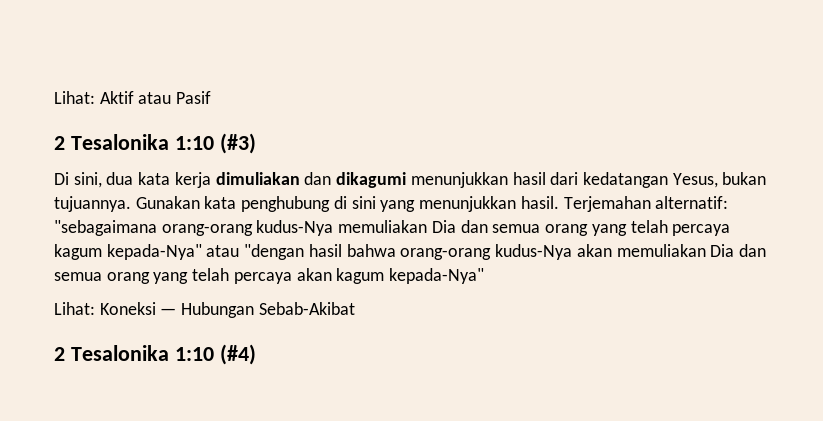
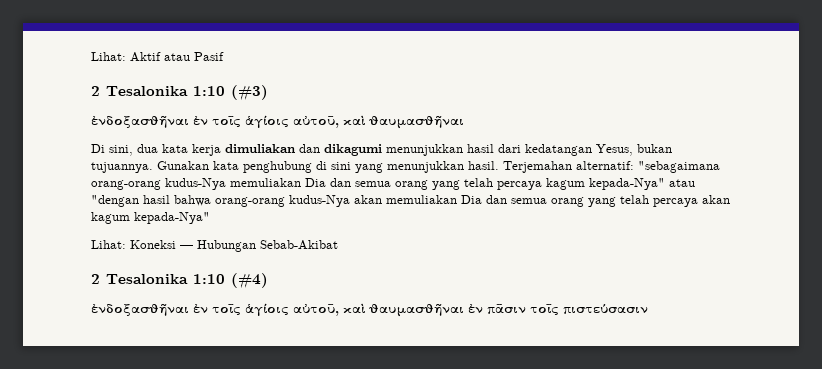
  2 Tesalonika 1:10 (#3)
+ ἐνδοξασθῆναι ἐν τοῖς ἁγίοις αὐτοῦ, καὶ θαυμασθῆναι
+ ἐνδοξασθῆναι ἐν τοῖς ἁγίοις αὐτοῦ, καὶ θαυμασθῆναι ἐν πᾶσιν τοῖς πιστεύσασιν

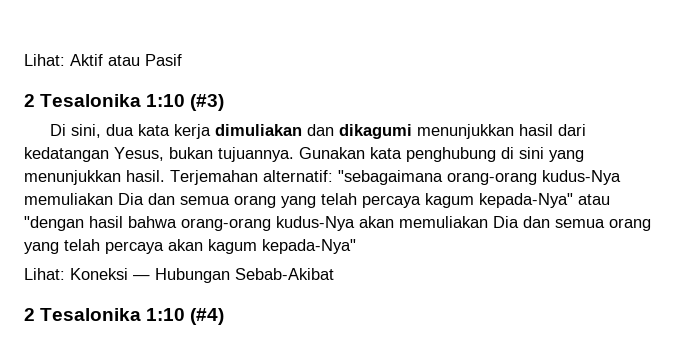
  2 Tesalonika 1:10 (#3)
- ἐνδοξασθῆναι ἐν τοῖς ἁγίοις αὐτοῦ, καὶ θαυμασθῆναι
- ἐνδοξασθῆναι ἐν τοῖς ἁγίοις αὐτοῦ, καὶ θαυμασθῆναι ἐν πᾶσιν τοῖς πιστεύσασιν

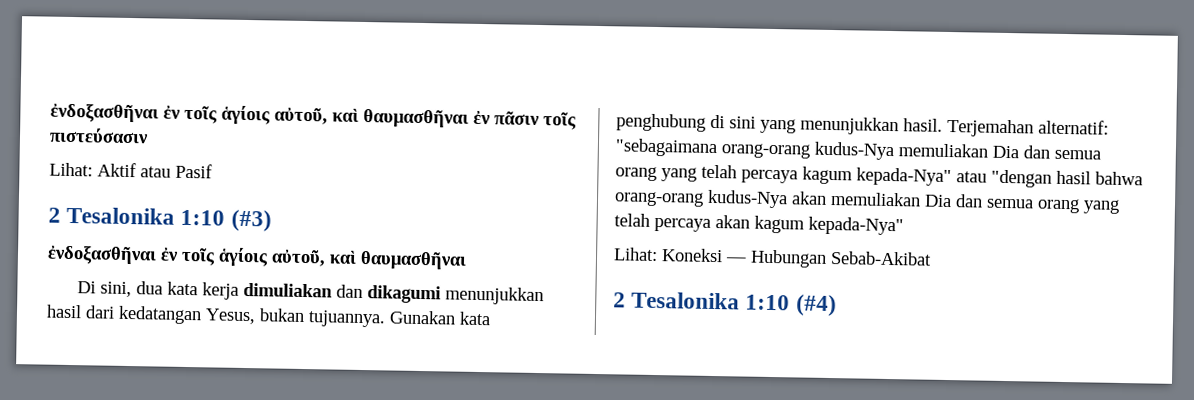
+ ἐνδοξασθῆναι ἐν τοῖς ἁγίοις αὐτοῦ, καὶ θαυμασθῆναι ἐν πᾶσιν τοῖς πιστεύσασιν
  2 Tesalonika 1:10 (#3)
+ ἐνδοξασθῆναι ἐν τοῖς ἁγίοις αὐτοῦ, καὶ θαυμασθῆναι

